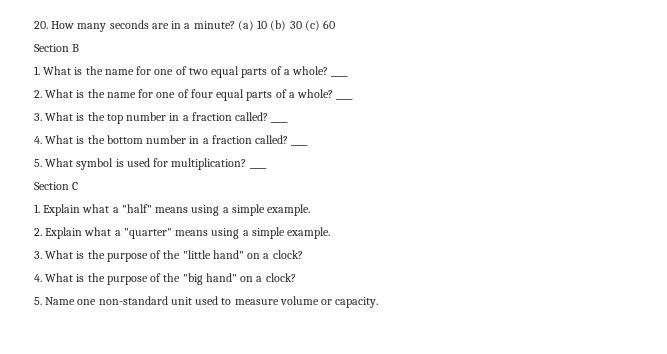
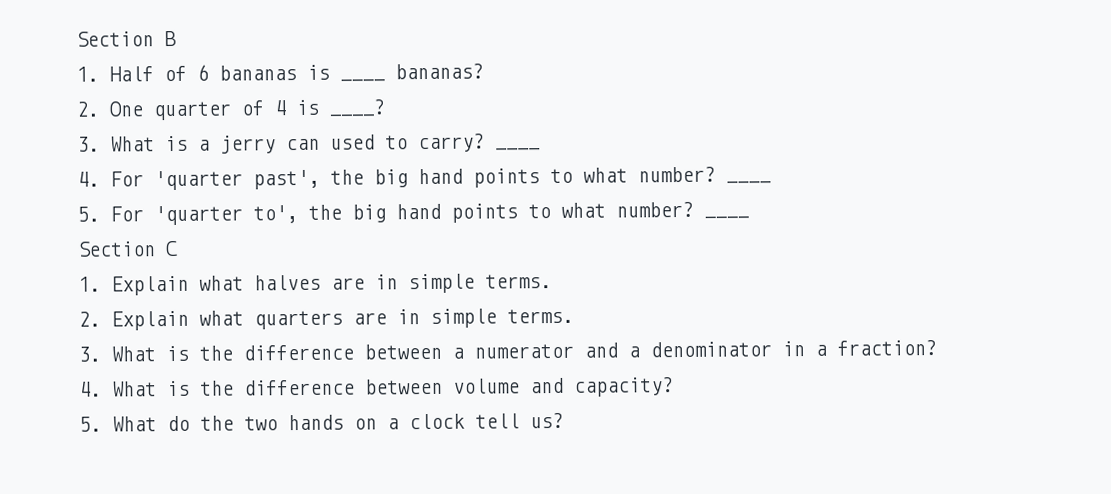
- 20. How many seconds are in a minute? (a) 10 (b) 30 (c) 60
  Section B
- 1. What is the name for one of two equal parts of a whole? ____
- 2. What is the name for one of four equal parts of a whole? ____
- 3. What is the top number in a fraction called? ____
- 4. What is the bottom number in a fraction called? ____
- 5. What symbol is used for multiplication?
+ 1. Half of 6 bananas is ____ bananas?
+ 2. One quarter of 4 is ____?
+ 3. What is a jerry can used to carry? ____
+ 4. For 'quarter past', the big hand points to what number? ____
+ 5. For 'quarter to', the big hand points to what number?
- 1. Explain what a "half" means using a simple example.
- 2. Explain what a "quarter" means using a simple example.
- 3. What is the purpose of the "little hand" on a clock?
- 4. What is the purpose of the "big hand" on a clock?
- 5. Name one non-standard unit used to measure volume or capacity.
+ 1. Explain what halves are in simple terms.
+ 2. Explain what quarters are in simple terms.
+ 3. What is the difference between a numerator and a denominator in a fraction?
+ 4. What is the difference between volume and capacity?
+ 5. What do the two hands on a clock tell us?

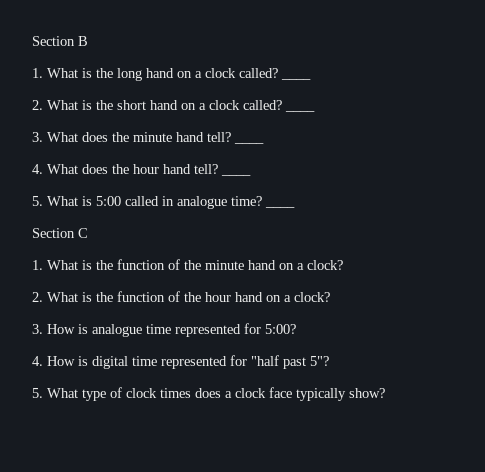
- 1. Half of 6 bananas is ____ bananas?
- 2. One quarter of 4 is ____?
- 3. What is a jerry can used to carry? ____
- 4. For 'quarter past', the big hand points to what number? ____
- 5. For 'quarter to', the big hand points to what number? ____
+ 1. What is the long hand on a clock called? ____
+ 2. What is the short hand on a clock called? ____
+ 3. What does the minute hand tell? ____
+ 4. What does the hour hand tell? ____
+ 5. What is 5:00 called in analogue time? ____
  Section C
- 1. Explain what halves are in simple terms.
- 2. Explain what quarters are in simple terms.
- 3. What is the difference between a numerator and a denominator in a fraction?
- 4. What is the difference between volume and capacity?
- 5. What do the two hands on a clock tell us?
+ 1. What is the function of the minute hand on a clock?
+ 2. What is the function of the hour hand on a clock?
+ 3. How is analogue time represented for 5:00?
+ 4. How is digital time represented for "half past 5"?
+ 5. What type of clock times does a clock face typically show?

